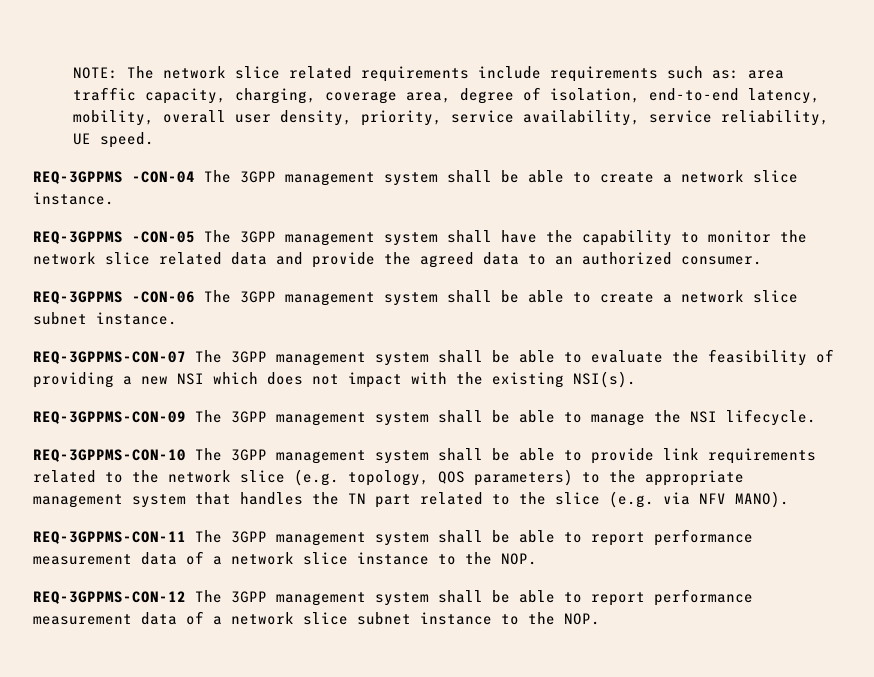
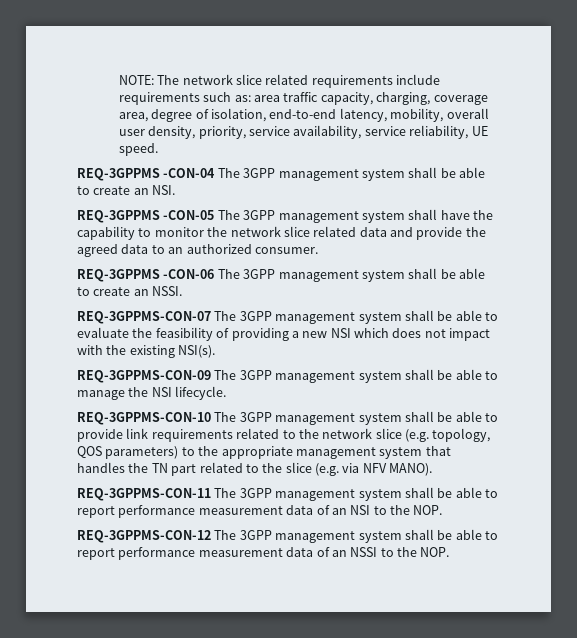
- REQ-3GPPMS -CON-04 The 3GPP management system shall be able to create a network slice instance.
+ REQ-3GPPMS -CON-04 The 3GPP management system shall be able to create an NSI.
- REQ-3GPPMS -CON-06 The 3GPP management system shall be able to create a network slice subnet instance.
+ REQ-3GPPMS -CON-06 The 3GPP management system shall be able to create an NSSI.
- REQ-3GPPMS-CON-11 The 3GPP management system shall be able to report performance measurement data of a network slice instance to the NOP.
+ REQ-3GPPMS-CON-11 The 3GPP management system shall be able to report performance measurement data of an NSI to the NOP.
- REQ-3GPPMS-CON-12 The 3GPP management system shall be able to report performance measurement data of a network slice subnet instance to the NOP.
+ REQ-3GPPMS-CON-12 The 3GPP management system shall be able to report performance measurement data of an NSSI to the NOP.

